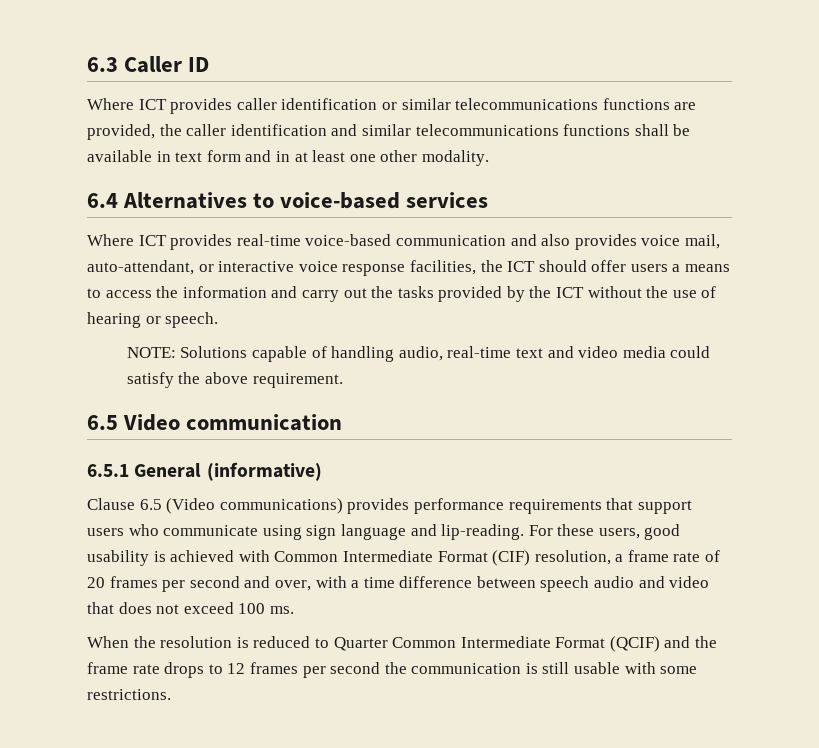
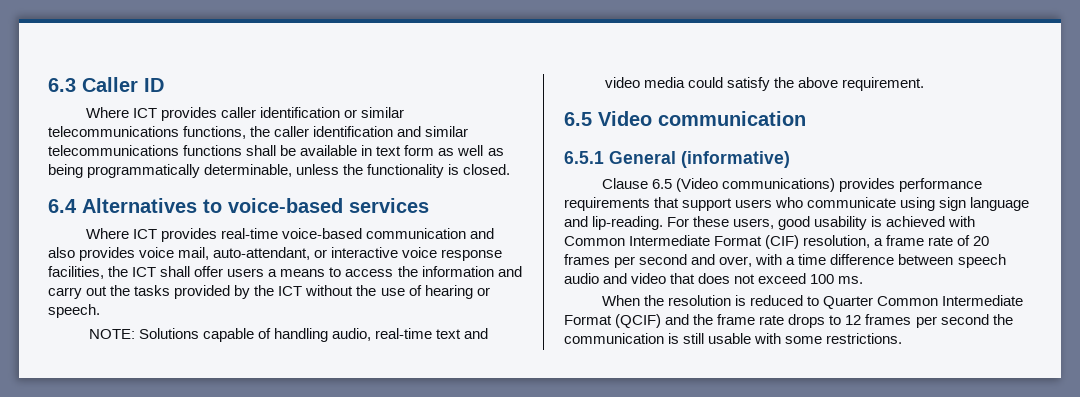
- Where ICT provides caller identification or similar telecommunications functions are provided, the caller identification and similar telecommunications functions shall be available in text form and in at least one other modality.
+ Where ICT provides caller identification or similar telecommunications functions, the caller identification and similar telecommunications functions shall be available in text form as well as being programmatically determinable, unless the functionality is closed.
- Where ICT provides real-time voice-based communication and also provides voice mail, auto-attendant, or interactive voice response facilities, the ICT should offer users a means to access the information and carry out the tasks provided by the ICT without the use of hearing or speech.
+ Where ICT provides real-time voice-based communication and also provides voice mail, auto-attendant, or interactive voice response facilities, the ICT shall offer users a means to access the information and carry out the tasks provided by the ICT without the use of hearing or speech.

